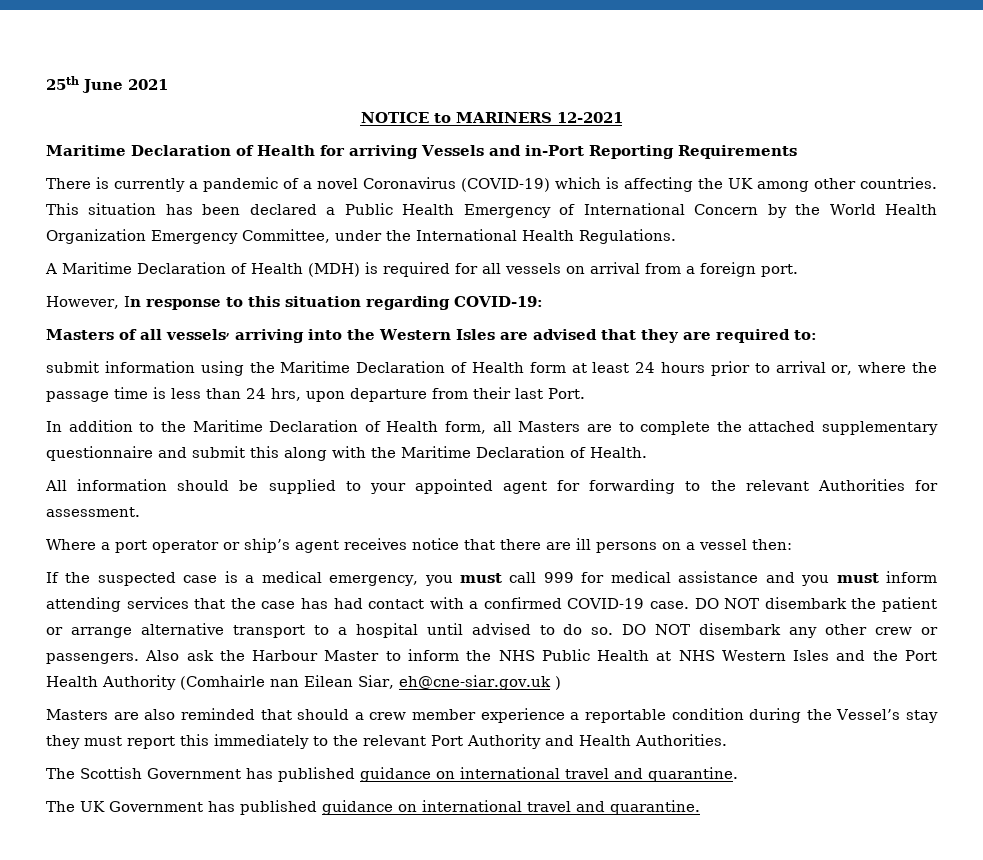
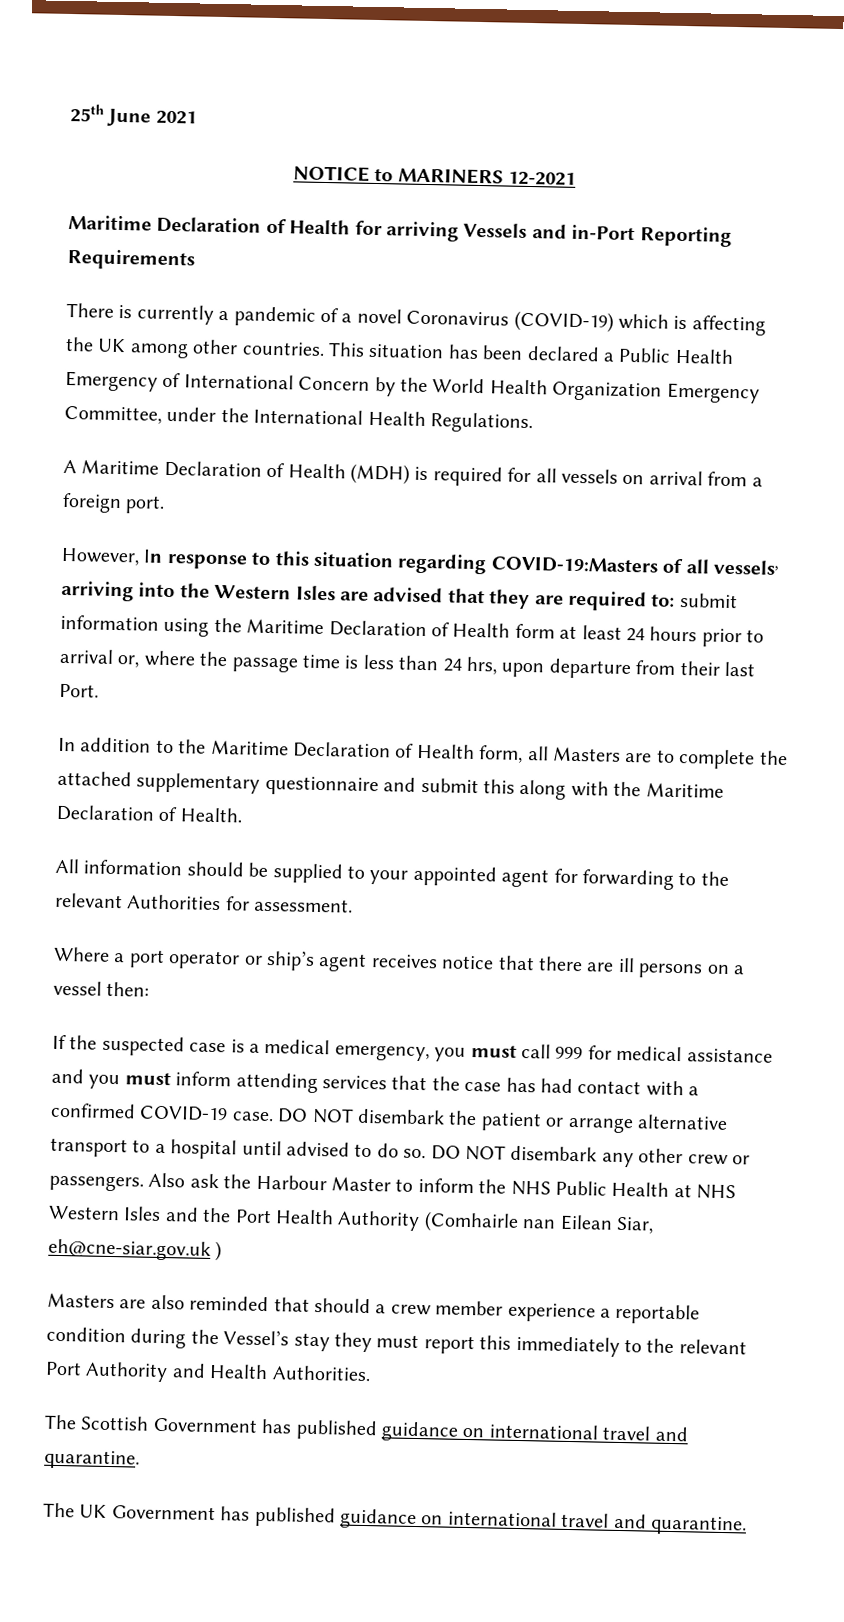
- However, In response to this situation regarding COVID-19:
- Masters of all vessels, arriving into the Western Isles are advised that they are required to:
- submit information using the Maritime Declaration of Health form at least 24 hours prior to arrival or, where the passage time is less than 24 hrs, upon departure from their last Port.
+ However, In response to this situation regarding COVID-19:Masters of all vessels, arriving into the Western Isles are advised that they are required to: submit information using the Maritime Declaration of Health form at least 24 hours prior to arrival or, where the passage time is less than 24 hrs, upon departure from their last Port.

